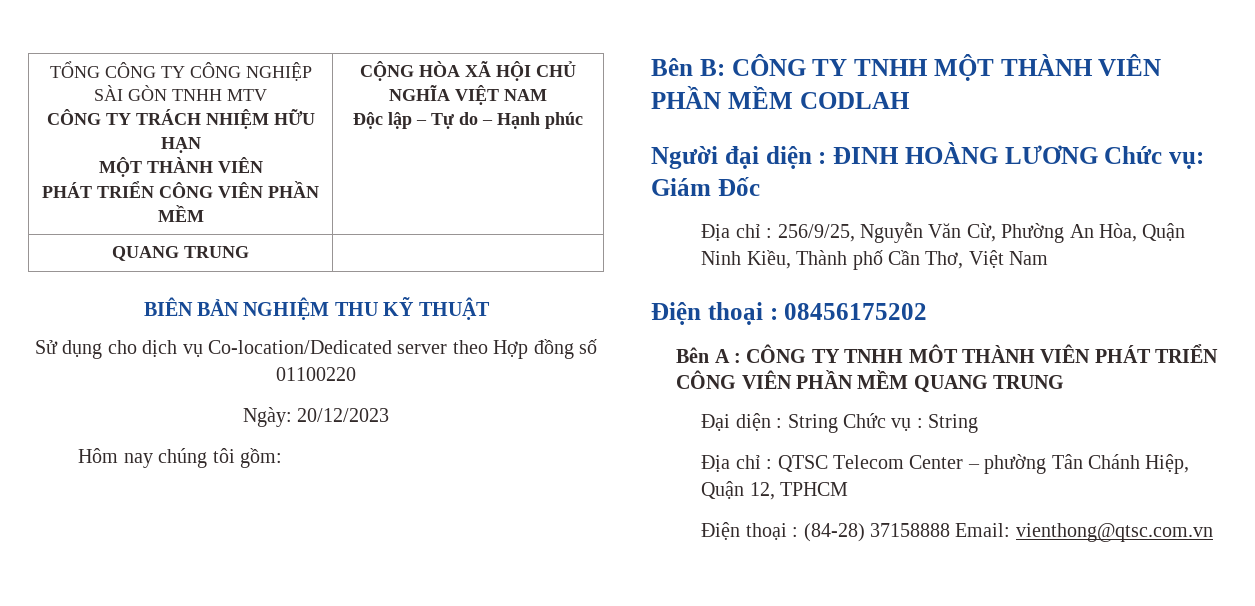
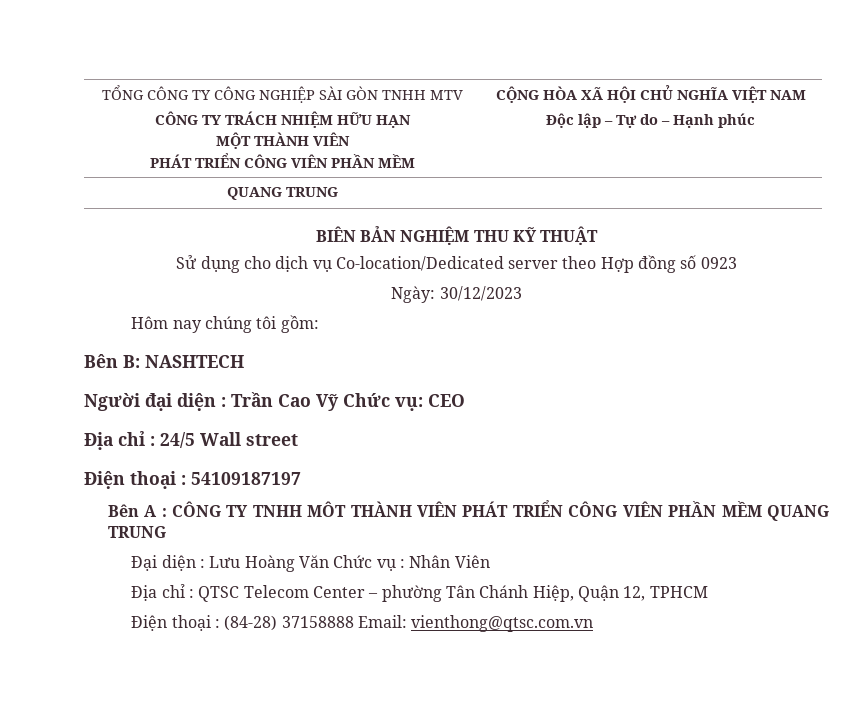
- Sử dụng cho dịch vụ Co-location/Dedicated server theo Hợp đồng số 01100220
+ Sử dụng cho dịch vụ Co-location/Dedicated server theo Hợp đồng số 0923
- Ngày: 20/12/2023
+ Ngày: 30/12/2023
- Bên B: CÔNG TY TNHH MỘT THÀNH VIÊN PHẦN MỀM CODLAH
- Người đại diện : ĐINH HOÀNG LƯƠNG Chức vụ: Giám Đốc
- Địa chỉ : 256/9/25, Nguyễn Văn Cừ, Phường An Hòa, Quận Ninh Kiều, Thành phố Cần Thơ, Việt Nam
- Điện thoại : 08456175202
+ Bên B: NASHTECH
+ Người đại diện : Trần Cao Vỹ Chức vụ: CEO
+ Địa chỉ : 24/5 Wall street
+ Điện thoại : 54109187197
- Đại diện : String Chức vụ : String
+ Đại diện : Lưu Hoàng Văn Chức vụ : Nhân Viên

